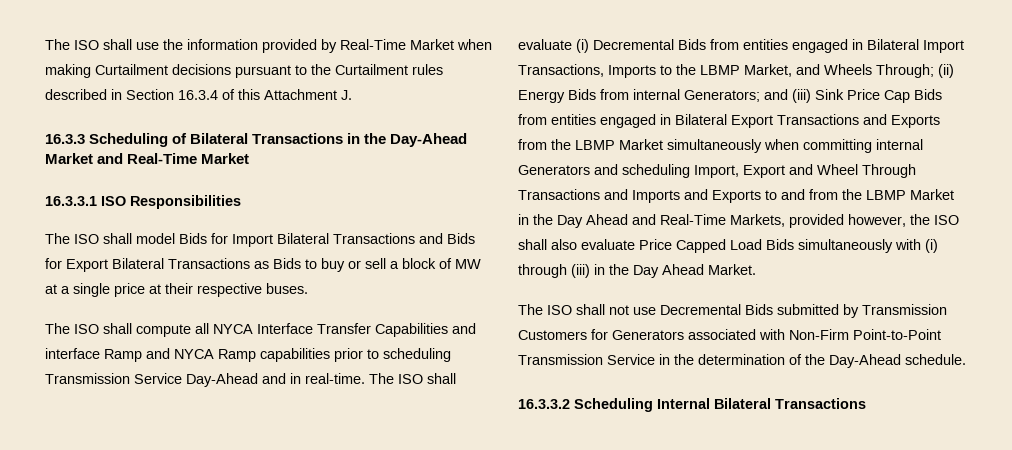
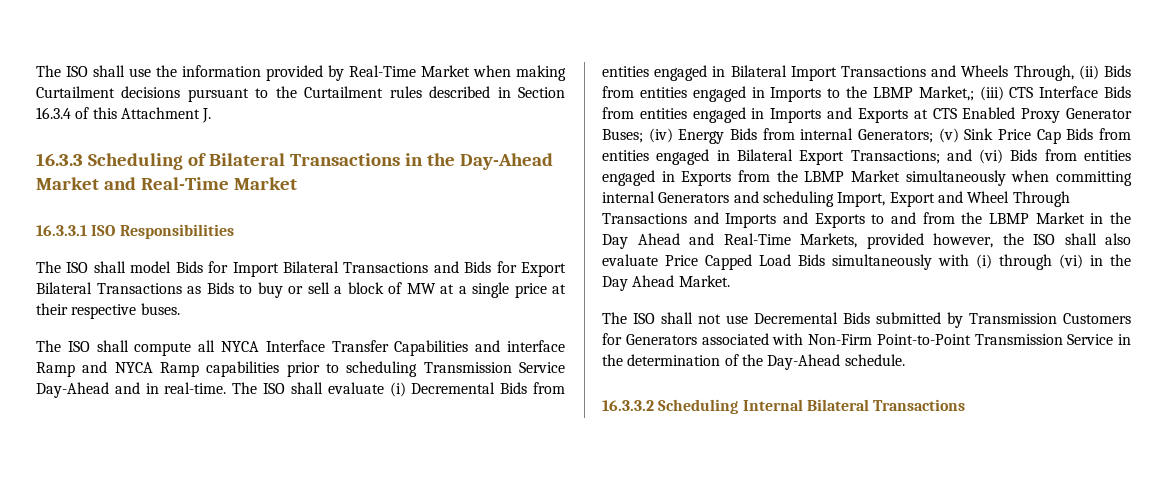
- The ISO shall evaluate (i) Decremental Bids from entities engaged in Bilateral Import Transactions, Imports to the LBMP Market, and Wheels Through; (ii) Energy Bids from internal Generators;
+ The ISO shall evaluate (i) Decremental Bids from entities engaged in Bilateral Import Transactions and Wheels Through, (ii) Bids from entities engaged in Imports to the LBMP Market,; (iii) CTS Interface Bids from entities engaged in Imports and Exports at CTS Enabled Proxy Generator Buses; (iv) Energy Bids from internal Generators;
- and (iii) Sink Price Cap Bids from entities engaged in Bilateral Export Transactions and Exports from the LBMP Market simultaneously when committing internal Generators and scheduling Import, Export and Wheel Through Transactions and Imports and Exports to and from the LBMP Market in the Day Ahead and Real-Time Markets, provided however, the ISO shall also evaluate Price Capped Load Bids simultaneously with (i) through (iii) in the Day Ahead Market.
+ (v) Sink Price Cap Bids from entities engaged in Bilateral Export Transactions; and (vi) Bids from entities engaged in Exports from the LBMP Market simultaneously when committing internal Generators and scheduling Import, Export and Wheel Through Transactions and Imports and Exports to and from the LBMP Market in the Day Ahead and Real-Time Markets, provided however, the ISO shall also evaluate Price Capped Load Bids simultaneously with (i) through (vi) in the Day Ahead Market.

